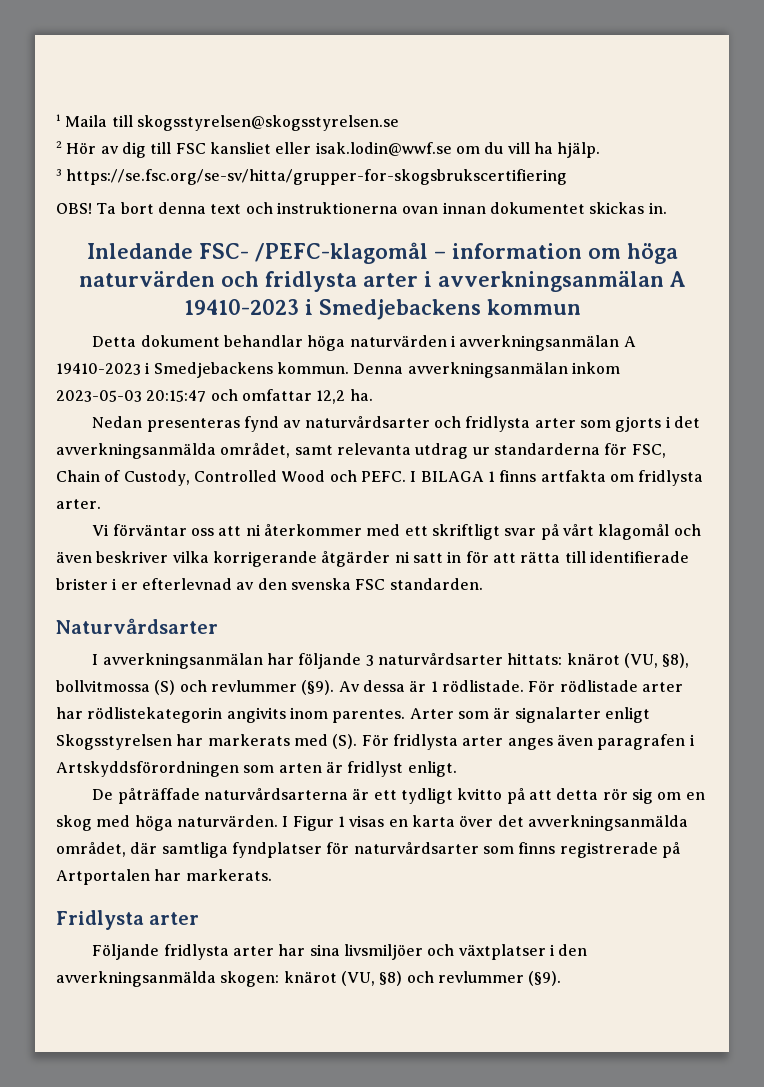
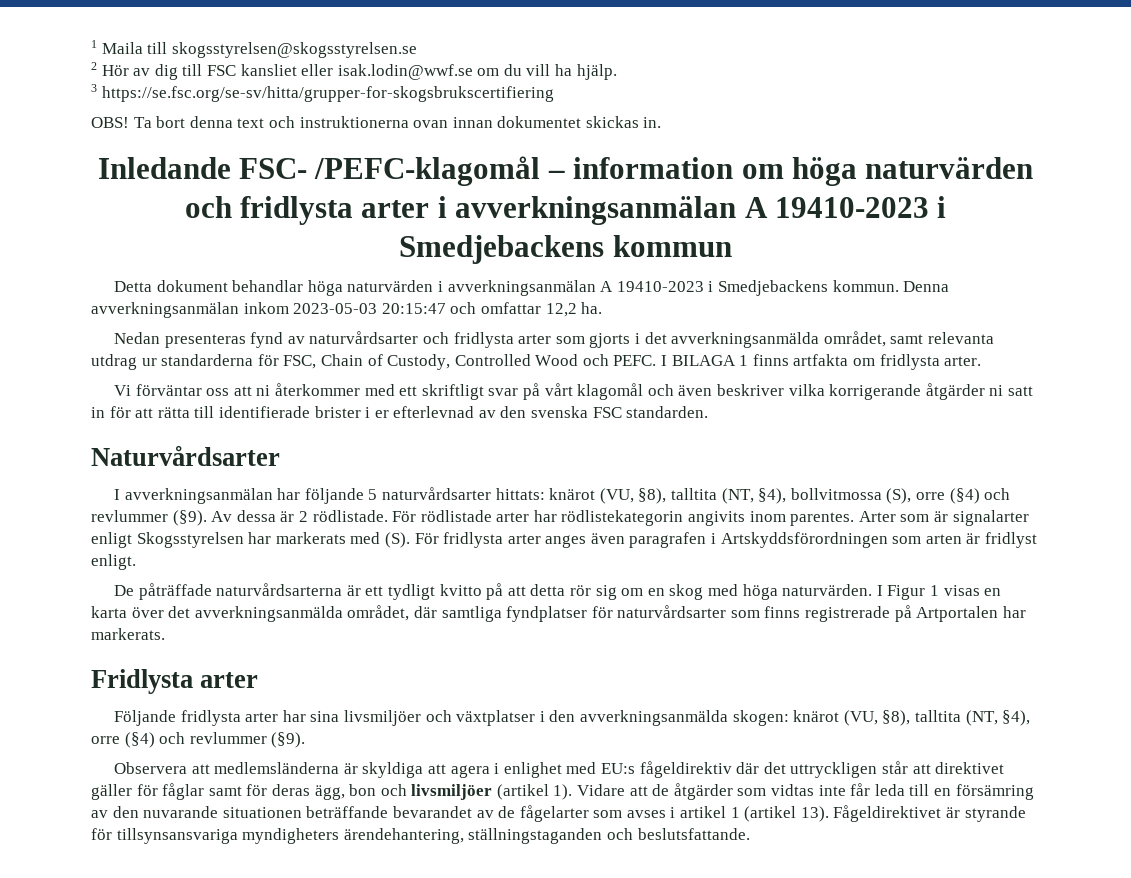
- I avverkningsanmälan har följande 3 naturvårdsarter hittats: knärot (VU, §8), bollvitmossa (S) och revlummer (§9).
+ I avverkningsanmälan har följande 5 naturvårdsarter hittats: knärot (VU, §8), talltita (NT, §4), bollvitmossa (S), orre (§4) och revlummer (§9).
- Av dessa är 1 rödlistade.
+ Av dessa är 2 rödlistade.
- Följande fridlysta arter har sina livsmiljöer och växtplatser i den avverkningsanmälda skogen: knärot (VU, §8) och revlummer (§9).
+ Följande fridlysta arter har sina livsmiljöer och växtplatser i den avverkningsanmälda skogen: knärot (VU, §8), talltita (NT, §4), orre (§4) och revlummer (§9).
+ Observera att medlemsländerna är skyldiga att agera i enlighet med EU:s fågeldirektiv där det uttryckligen står att direktivet gäller för fåglar samt för deras ägg, bon och livsmiljöer (artikel 1). Vidare att de åtgärder som vidtas inte får leda till en försämring av den nuvarande situationen beträffande bevarandet av de fågelarter som avses i artikel 1 (artikel 13). Fågeldirektivet är styrande för tillsynsansvariga myndigheters ärendehantering, ställningstaganden och beslutsfattande.

